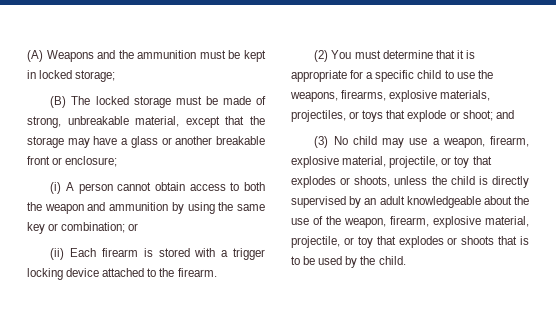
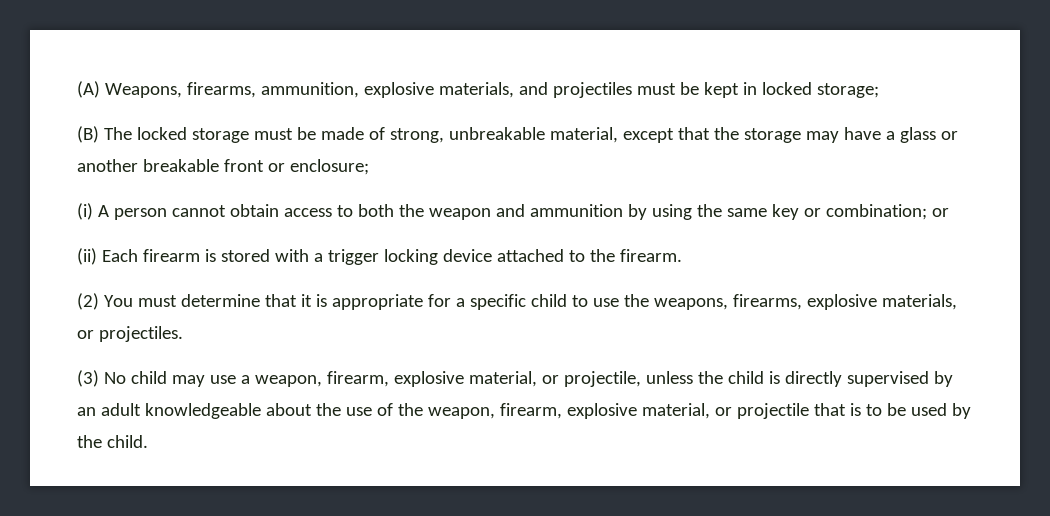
- (A) Weapons and the ammunition must be kept in locked storage;
+ (A) Weapons, firearms, ammunition, explosive materials, and projectiles must be kept in locked storage;
- (2) You must determine that it is appropriate for a specific child to use the weapons, firearms, explosive materials, projectiles, or toys that explode or shoot; and
+ (2) You must determine that it is appropriate for a specific child to use the weapons, firearms, explosive materials, or projectiles.
- (3) No child may use a weapon, firearm, explosive material, projectile, or toy that explodes or shoots, unless the child is directly supervised by an adult knowledgeable about the use of the weapon, firearm, explosive material, projectile, or toy that explodes or shoots that is to be used by the child.
+ (3) No child may use a weapon, firearm, explosive material, or projectile, unless the child is directly supervised by an adult knowledgeable about the use of the weapon, firearm, explosive material, or projectile that is to be used by the child.

